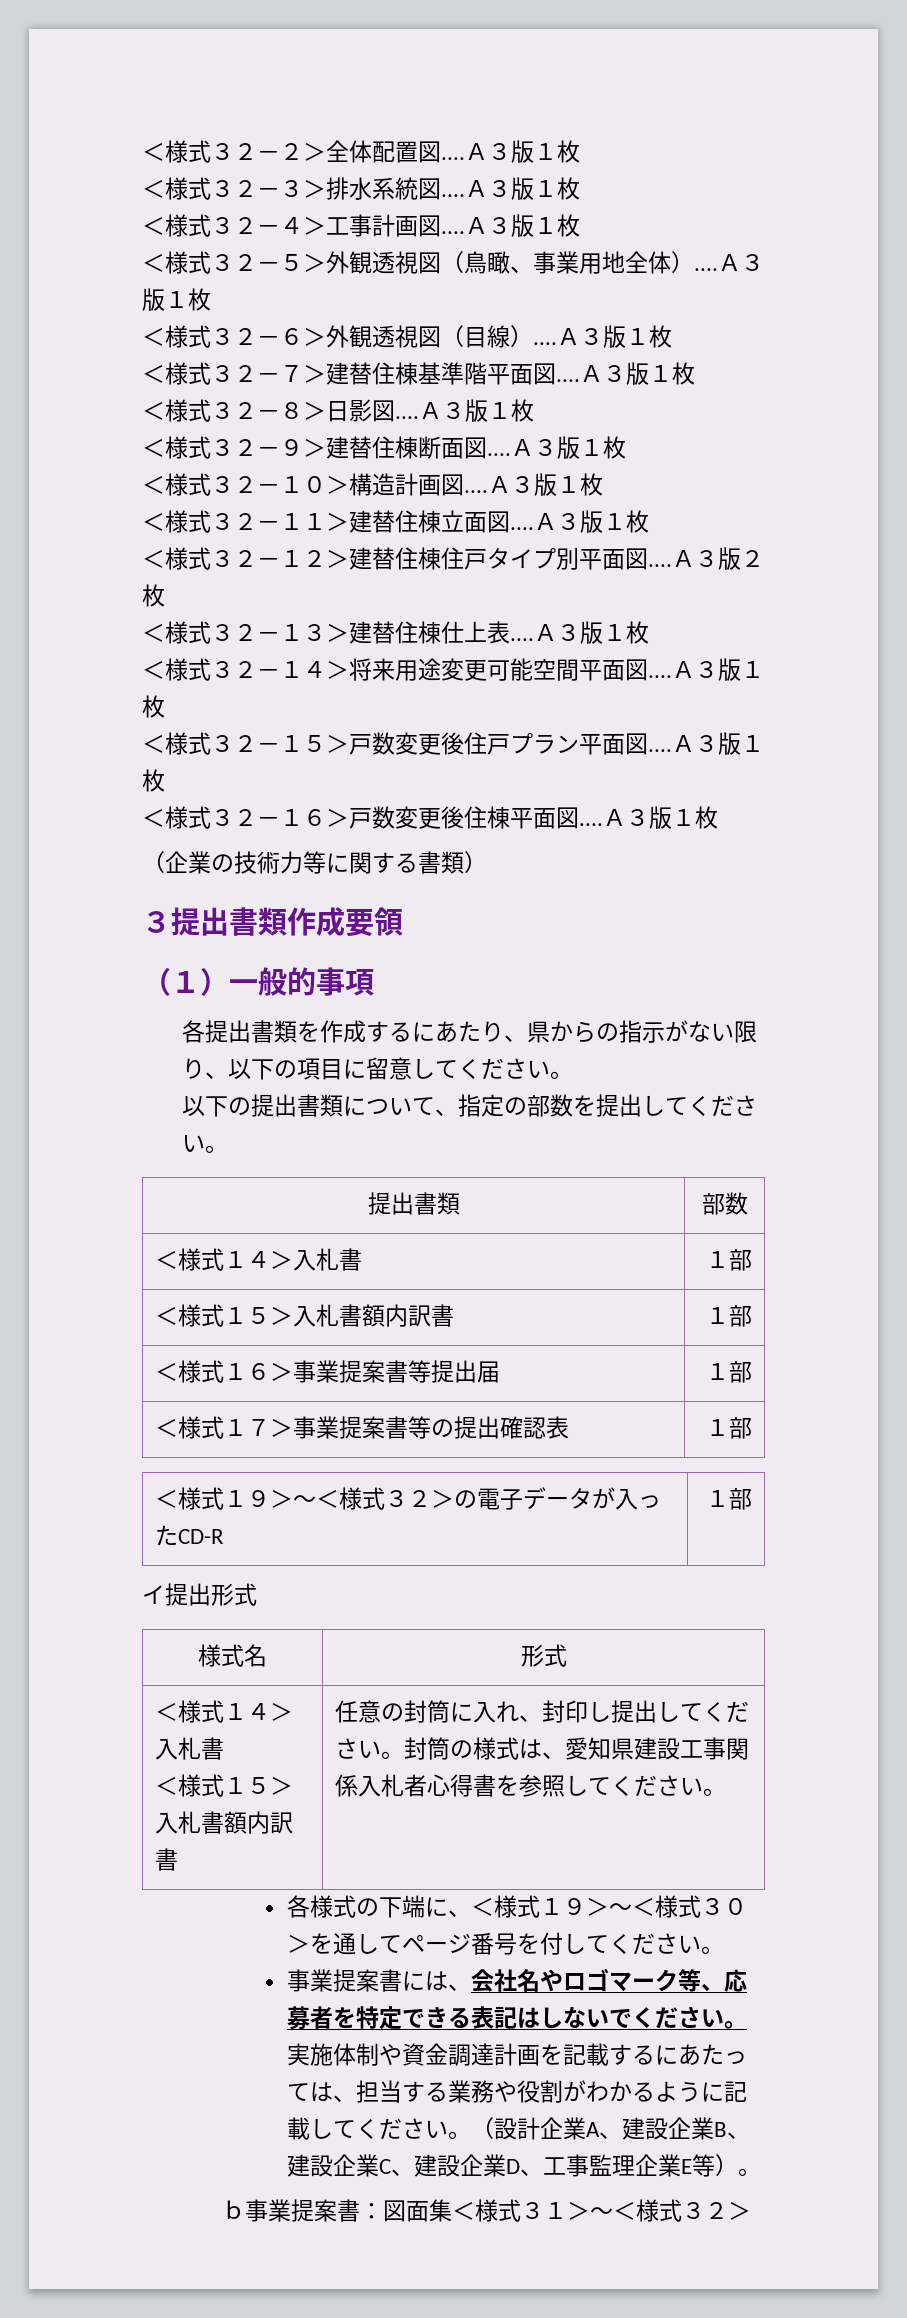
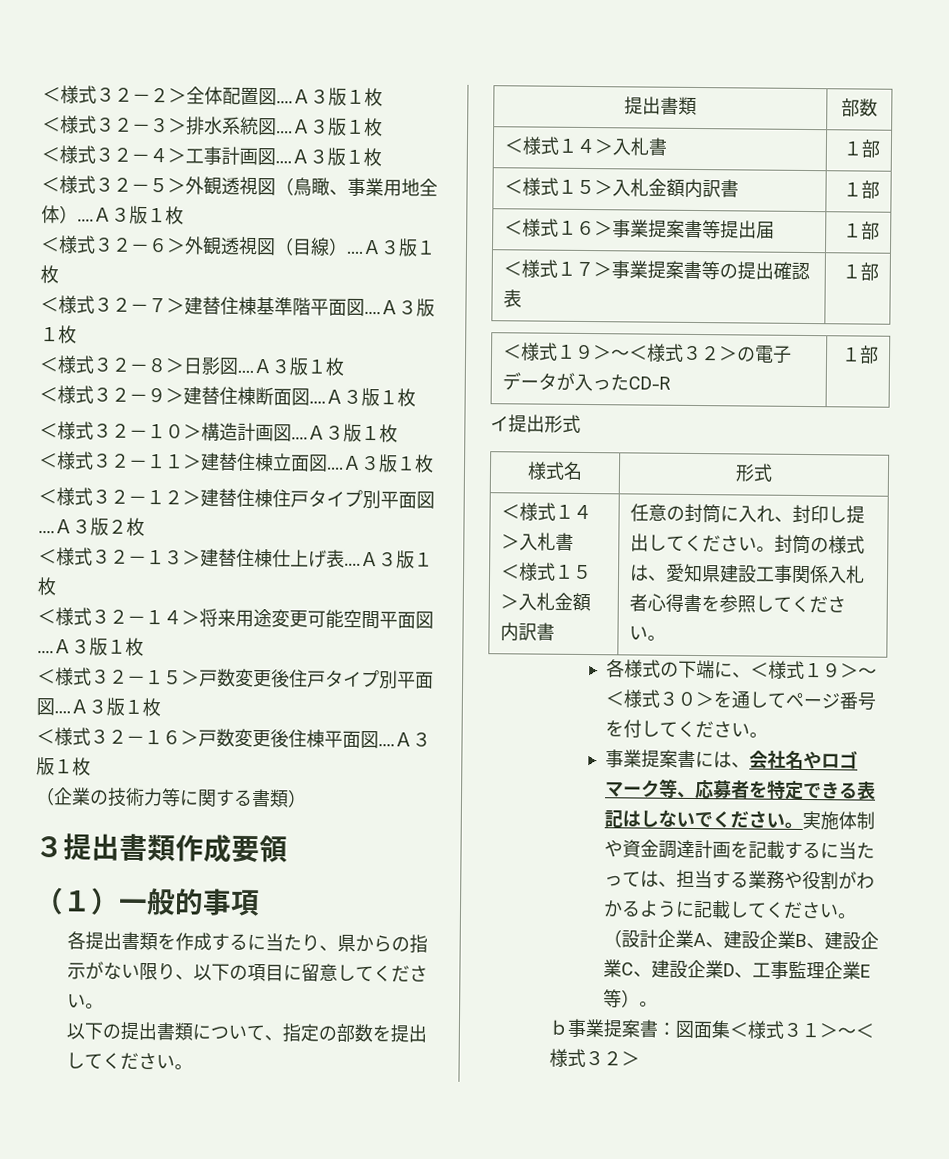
- ＜様式３２－１３＞建替住棟仕上表....
+ ＜様式３２－１３＞建替住棟仕上げ表....
- ＜様式３２－１５＞戸数変更後住戸プラン平面図....
+ ＜様式３２－１５＞戸数変更後住戸タイプ別平面図....
- 各提出書類を作成するにあたり、県からの指示がない限り、以下の項目に留意してください。
+ 各提出書類を作成するに当たり、県からの指示がない限り、以下の項目に留意してください。
- ＜様式１５＞入札書額内訳書 | １部
+ ＜様式１５＞入札金額内訳書 | １部
  様式名 | 形式
  ＜様式１４＞入札書
- ＜様式１５＞入札書額内訳書 | 任意の封筒に入れ、封印し提出してください。封筒の様式は、愛知県建設工事関係入札者心得書を参照してください。
+ ＜様式１５＞入札金額内訳書 | 任意の封筒に入れ、封印し提出してください。封筒の様式は、愛知県建設工事関係入札者心得書を参照してください。
- 実施体制や資金調達計画を記載するにあたっては、担当する業務や役割がわかるように記載してください。
+ 実施体制や資金調達計画を記載するに当たっては、担当する業務や役割がわかるように記載してください。

